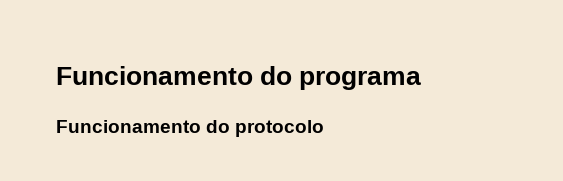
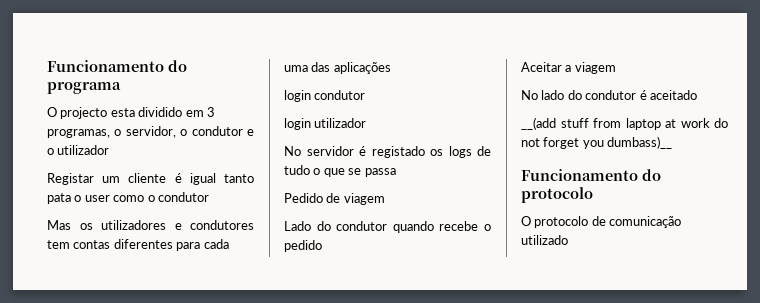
+ O projecto esta dividido em 3 programas, o servidor, o condutor e o utilizador
+ Registar um cliente é igual tanto pata o user como o condutor
+ Mas os utilizadores e condutores tem contas diferentes para cada uma das aplicações
+ login condutor
+ login utilizador
+ No servidor é registado os logs de tudo o que se passa
+ Pedido de viagem
+ Lado do condutor quando recebe o pedido
+ Aceitar a viagem
+ No lado do condutor é aceitado
+ __(add stuff from laptop at work do not forget you dumbass)__
  Funcionamento do protocolo
+ O protocolo de comunicação utilizado

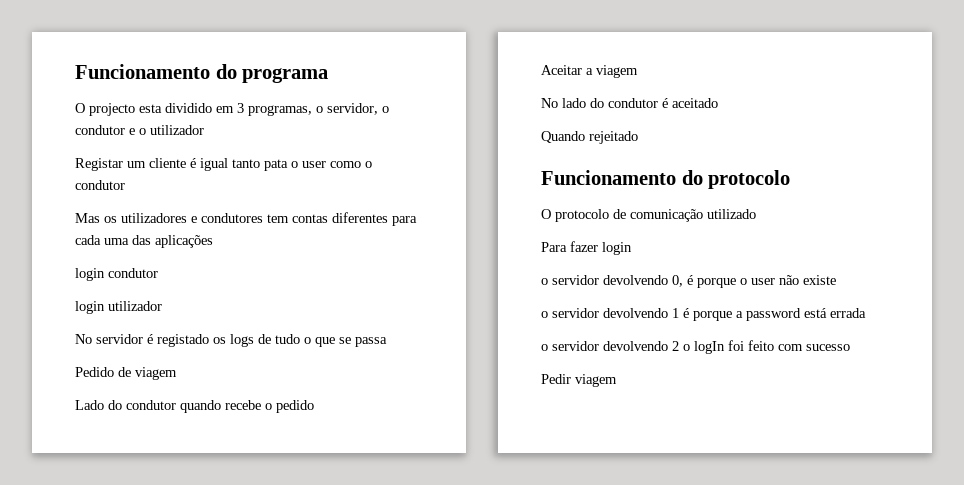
- __(add stuff from laptop at work do not forget you dumbass)__
+ Quando rejeitado
+ Para fazer login
+ o servidor devolvendo 0, é porque o user não existe
+ o servidor devolvendo 1 é porque a password está errada
+ o servidor devolvendo 2 o logIn foi feito com sucesso
+ Pedir viagem

